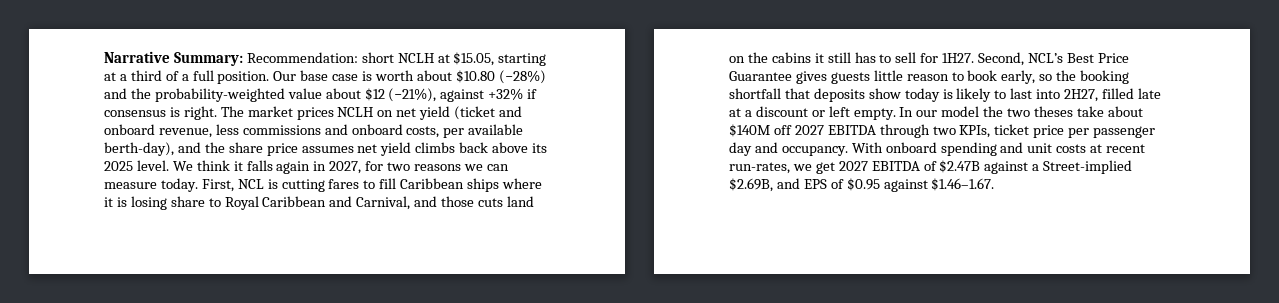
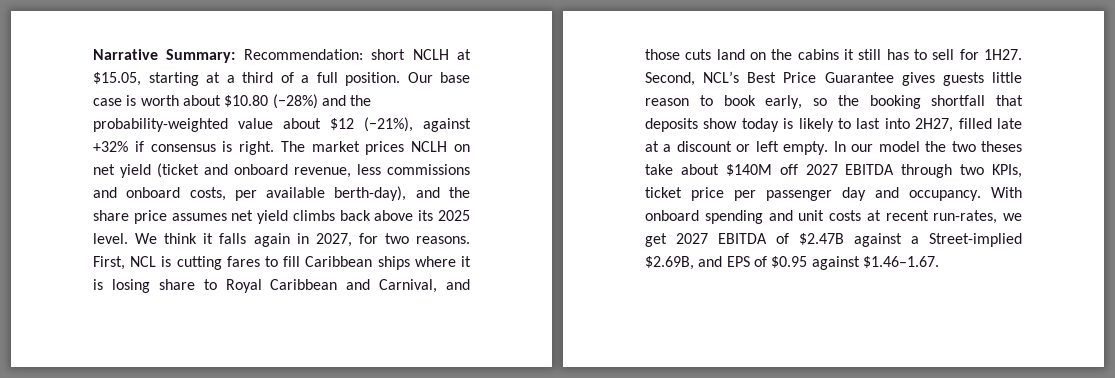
- We think it falls again in 2027, for two reasons we can measure today.
+ We think it falls again in 2027, for two reasons.

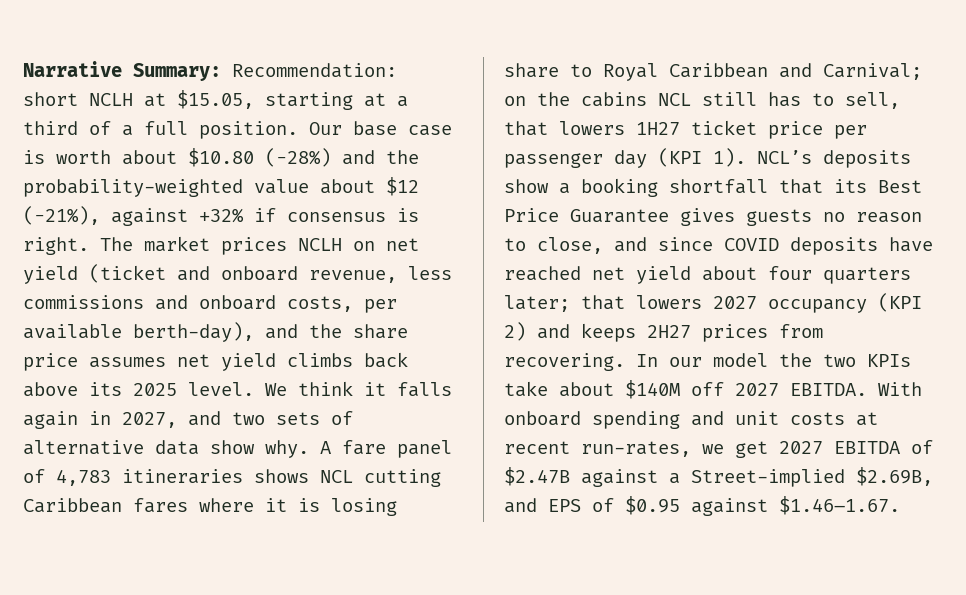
- We think it falls again in 2027, for two reasons. First, NCL is cutting fares to fill Caribbean ships where it is losing share to Royal Caribbean and Carnival, and those cuts land on the cabins it still has to sell for 1H27. Second, NCL’s Best Price Guarantee gives guests little reason to book early, so the booking shortfall that deposits show today is likely to last into 2H27, filled late at a discount or left empty.
+ We think it falls again in 2027, and two sets of alternative data show why. A fare panel of 4,783 itineraries shows NCL cutting Caribbean fares where it is losing share to Royal Caribbean and Carnival; on the cabins NCL still has to sell, that lowers 1H27 ticket price per passenger day (KPI 1). NCL’s deposits show a booking shortfall that its Best Price Guarantee gives guests no reason to close, and since COVID deposits have reached net yield about four quarters later; that lowers 2027 occupancy (KPI 2) and keeps 2H27 prices from recovering.
- In our model the two theses take about $140M off 2027 EBITDA through two KPIs, ticket price per passenger day and occupancy.
+ In our model the two KPIs take about $140M off 2027 EBITDA.

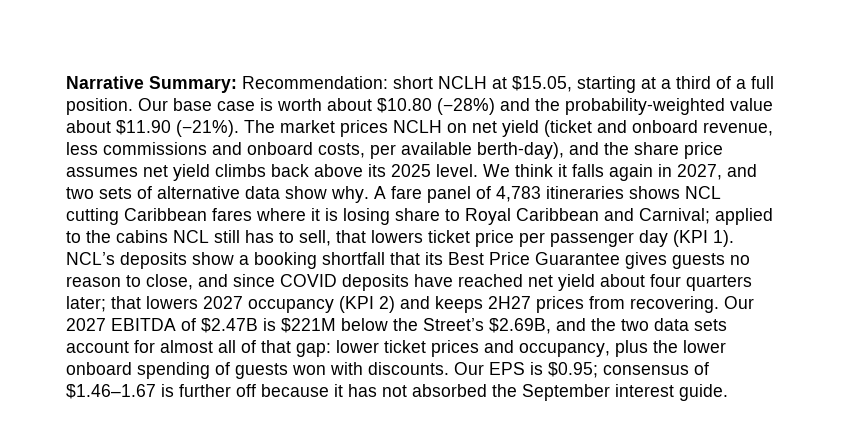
- Our base case is worth about $10.80 (−28%) and the probability-weighted value about $12 (−21%), against +32% if consensus is right.
+ Our base case is worth about $10.80 (−28%) and the probability-weighted value about $11.90 (−21%).
- A fare panel of 4,783 itineraries shows NCL cutting Caribbean fares where it is losing share to Royal Caribbean and Carnival; on the cabins NCL still has to sell, that lowers 1H27 ticket price per passenger day (KPI 1).
+ A fare panel of 4,783 itineraries shows NCL cutting Caribbean fares where it is losing share to Royal Caribbean and Carnival; applied to the cabins NCL still has to sell, that lowers ticket price per passenger day (KPI 1).
- In our model the two KPIs take about $140M off 2027 EBITDA. With onboard spending and unit costs at recent run-rates, we get 2027 EBITDA of $2.47B against a Street-implied $2.69B, and EPS of $0.95 against $1.46–1.67.
+ Our 2027 EBITDA of $2.47B is $221M below the Street’s $2.69B, and the two data sets account for almost all of that gap: lower ticket prices and occupancy, plus the lower onboard spending of guests won with discounts. Our EPS is $0.95; consensus of $1.46–1.67 is further off because it has not absorbed the September interest guide.

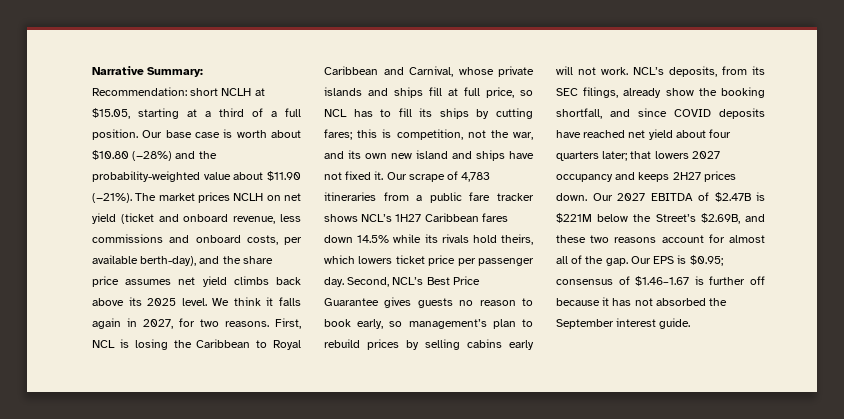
- We think it falls again in 2027, and two sets of alternative data show why. A fare panel of 4,783 itineraries shows NCL cutting Caribbean fares where it is losing share to Royal Caribbean and Carnival; applied to the cabins NCL still has to sell, that lowers ticket price per passenger day (KPI 1). NCL’s deposits show a booking shortfall that its Best Price Guarantee gives guests no reason to close, and since COVID deposits have reached net yield about four quarters later; that lowers 2027 occupancy (KPI 2) and keeps 2H27 prices from recovering.
+ We think it falls again in 2027, for two reasons. First, NCL is losing the Caribbean to Royal Caribbean and Carnival, whose private islands and ships fill at full price, so NCL has to fill its ships by cutting fares; this is competition, not the war, and its own new island and ships have not fixed it. Our scrape of 4,783 itineraries from a public fare tracker shows NCL’s 1H27 Caribbean fares down 14.5% while its rivals hold theirs, which lowers ticket price per passenger day. Second, NCL’s Best Price Guarantee gives guests no reason to book early, so management’s plan to rebuild prices by selling cabins early will not work. NCL’s deposits, from its SEC filings, already show the booking shortfall, and since COVID deposits have reached net yield about four quarters later; that lowers 2027 occupancy and keeps 2H27 prices down.
- Our 2027 EBITDA of $2.47B is $221M below the Street’s $2.69B, and the two data sets account for almost all of that gap: lower ticket prices and occupancy, plus the lower onboard spending of guests won with discounts.
+ Our 2027 EBITDA of $2.47B is $221M below the Street’s $2.69B, and these two reasons account for almost all of the gap.

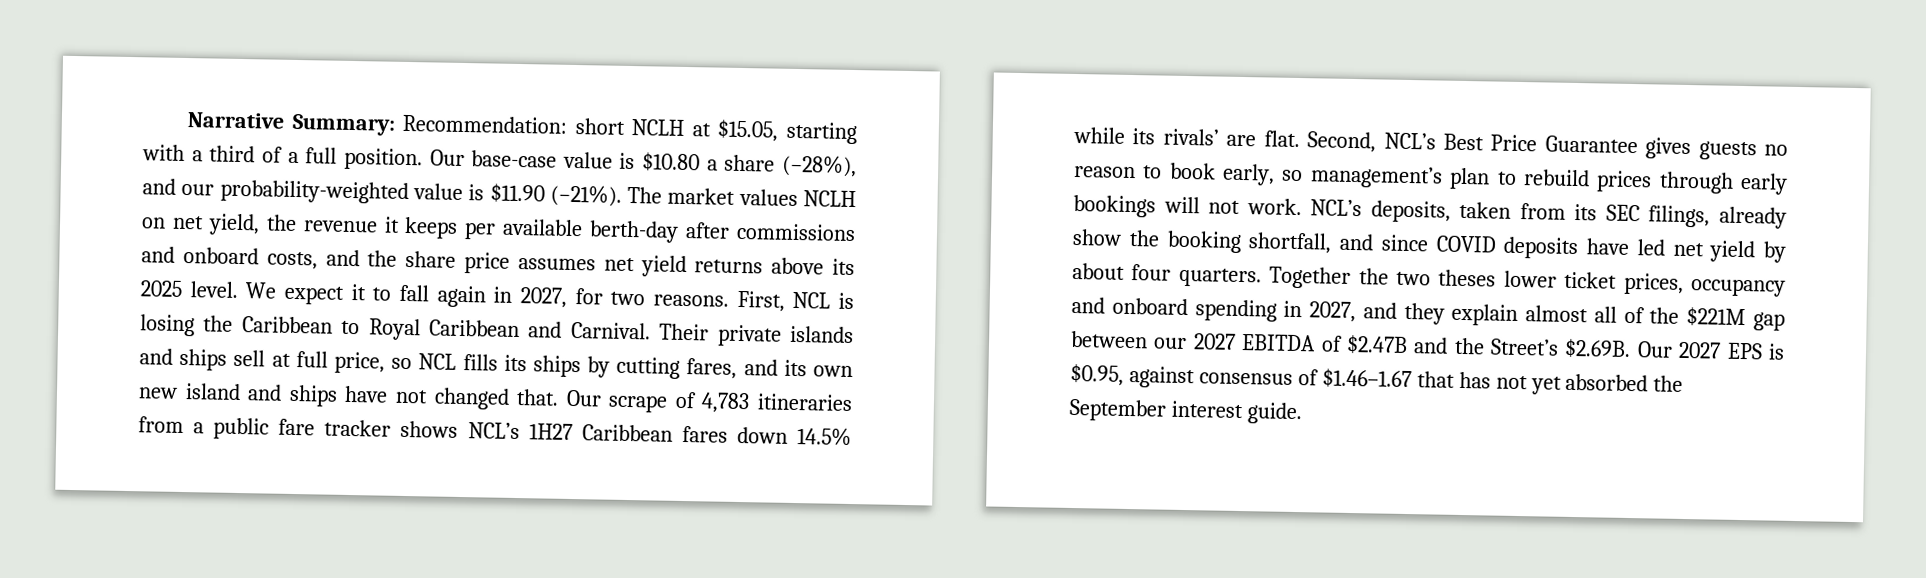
- Narrative Summary: Recommendation: short NCLH at $15.05, starting at a third of a full position.
+ Narrative Summary: Recommendation: short NCLH at $15.05, starting with a third of a full position.
- Our base case is worth about $10.80 (−28%) and the probability-weighted value about $11.90 (−21%).
+ Our base-case value is $10.80 a share (−28%), and our probability-weighted value is $11.90 (−21%).
- The market prices NCLH on net yield (ticket and onboard revenue, less commissions and onboard costs, per available berth-day), and the share price assumes net yield climbs back above its 2025 level.
+ The market values NCLH on net yield, the revenue it keeps per available berth-day after commissions and onboard costs, and the share price assumes net yield returns above its 2025 level.
- We think it falls again in 2027, for two reasons.
+ We expect it to fall again in 2027, for two reasons.
- First, NCL is losing the Caribbean to Royal Caribbean and Carnival, whose private islands and ships fill at full price, so NCL has to fill its ships by cutting fares; this is competition, not the war, and its own new island and ships have not fixed it.
+ First, NCL is losing the Caribbean to Royal Caribbean and Carnival. Their private islands and ships sell at full price, so NCL fills its ships by cutting fares, and its own new island and ships have not changed that.
- Our scrape of 4,783 itineraries from a public fare tracker shows NCL’s 1H27 Caribbean fares down 14.5% while its rivals hold theirs, which lowers ticket price per passenger day.
+ Our scrape of 4,783 itineraries from a public fare tracker shows NCL’s 1H27 Caribbean fares down 14.5% while its rivals’ are flat.
- Second, NCL’s Best Price Guarantee gives guests no reason to book early, so management’s plan to rebuild prices by selling cabins early will not work.
+ Second, NCL’s Best Price Guarantee gives guests no reason to book early, so management’s plan to rebuild prices through early bookings will not work.
- NCL’s deposits, from its SEC filings, already show the booking shortfall, and since COVID deposits have reached net yield about four quarters later; that lowers 2027 occupancy and keeps 2H27 prices down. Our 2027 EBITDA of $2.47B is $221M below the Street’s $2.69B, and these two reasons account for almost all of the gap. Our EPS is $0.95; consensus of $1.46–1.67 is further off because it has not absorbed the September interest guide.
+ NCL’s deposits, taken from its SEC filings, already show the booking shortfall, and since COVID deposits have led net yield by about four quarters. Together the two theses lower ticket prices, occupancy and onboard spending in 2027, and they explain almost all of the $221M gap between our 2027 EBITDA of $2.47B and the Street’s $2.69B. Our 2027 EPS is $0.95, against consensus of $1.46–1.67 that has not yet absorbed the September interest guide.

